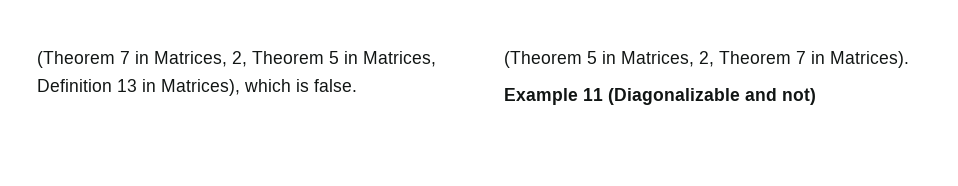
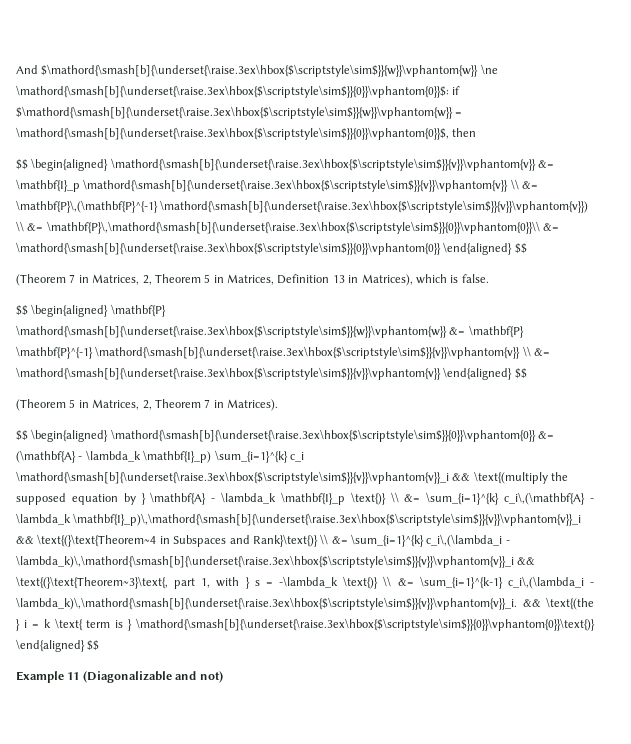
+ And $\mathord{\smash[b]{\underset{\raise.3ex\hbox{$\scriptstyle\sim$}}{w}}\vphantom{w}} \ne \mathord{\smash[b]{\underset{\raise.3ex\hbox{$\scriptstyle\sim$}}{0}}\vphantom{0}}$: if $\mathord{\smash[b]{\underset{\raise.3ex\hbox{$\scriptstyle\sim$}}{w}}\vphantom{w}} = \mathord{\smash[b]{\underset{\raise.3ex\hbox{$\scriptstyle\sim$}}{0}}\vphantom{0}}$, then
+ $$ \begin{aligned} \mathord{\smash[b]{\underset{\raise.3ex\hbox{$\scriptstyle\sim$}}{v}}\vphantom{v}} &= \mathbf{I}_p \mathord{\smash[b]{\underset{\raise.3ex\hbox{$\scriptstyle\sim$}}{v}}\vphantom{v}} \\ &= \mathbf{P}\,(\mathbf{P}^{-1} \mathord{\smash[b]{\underset{\raise.3ex\hbox{$\scriptstyle\sim$}}{v}}\vphantom{v}}) \\ &= \mathbf{P}\,\mathord{\smash[b]{\underset{\raise.3ex\hbox{$\scriptstyle\sim$}}{0}}\vphantom{0}}\\ &= \mathord{\smash[b]{\underset{\raise.3ex\hbox{$\scriptstyle\sim$}}{0}}\vphantom{0}} \end{aligned} $$
+ $$ \begin{aligned} \mathbf{P} \mathord{\smash[b]{\underset{\raise.3ex\hbox{$\scriptstyle\sim$}}{w}}\vphantom{w}} &= \mathbf{P} \mathbf{P}^{-1} \mathord{\smash[b]{\underset{\raise.3ex\hbox{$\scriptstyle\sim$}}{v}}\vphantom{v}} \\ &= \mathord{\smash[b]{\underset{\raise.3ex\hbox{$\scriptstyle\sim$}}{v}}\vphantom{v}} \end{aligned} $$
+ $$ \begin{aligned} \mathord{\smash[b]{\underset{\raise.3ex\hbox{$\scriptstyle\sim$}}{0}}\vphantom{0}} &= (\mathbf{A} - \lambda_k \mathbf{I}_p) \sum_{i=1}^{k} c_i \mathord{\smash[b]{\underset{\raise.3ex\hbox{$\scriptstyle\sim$}}{v}}\vphantom{v}}_i && \text{(multiply the supposed equation by } \mathbf{A} - \lambda_k \mathbf{I}_p \text{)} \\ &= \sum_{i=1}^{k} c_i\,(\mathbf{A} - \lambda_k \mathbf{I}_p)\,\mathord{\smash[b]{\underset{\raise.3ex\hbox{$\scriptstyle\sim$}}{v}}\vphantom{v}}_i && \text{(}\text{Theorem~4 in Subspaces and Rank}\text{)} \\ &= \sum_{i=1}^{k} c_i\,(\lambda_i - \lambda_k)\,\mathord{\smash[b]{\underset{\raise.3ex\hbox{$\scriptstyle\sim$}}{v}}\vphantom{v}}_i && \text{(}\text{Theorem~3}\text{, part 1, with } s = -\lambda_k \text{)} \\ &= \sum_{i=1}^{k-1} c_i\,(\lambda_i - \lambda_k)\,\mathord{\smash[b]{\underset{\raise.3ex\hbox{$\scriptstyle\sim$}}{v}}\vphantom{v}}_i. && \text{(the } i = k \text{ term is } \mathord{\smash[b]{\underset{\raise.3ex\hbox{$\scriptstyle\sim$}}{0}}\vphantom{0}}\text{)} \end{aligned} $$

